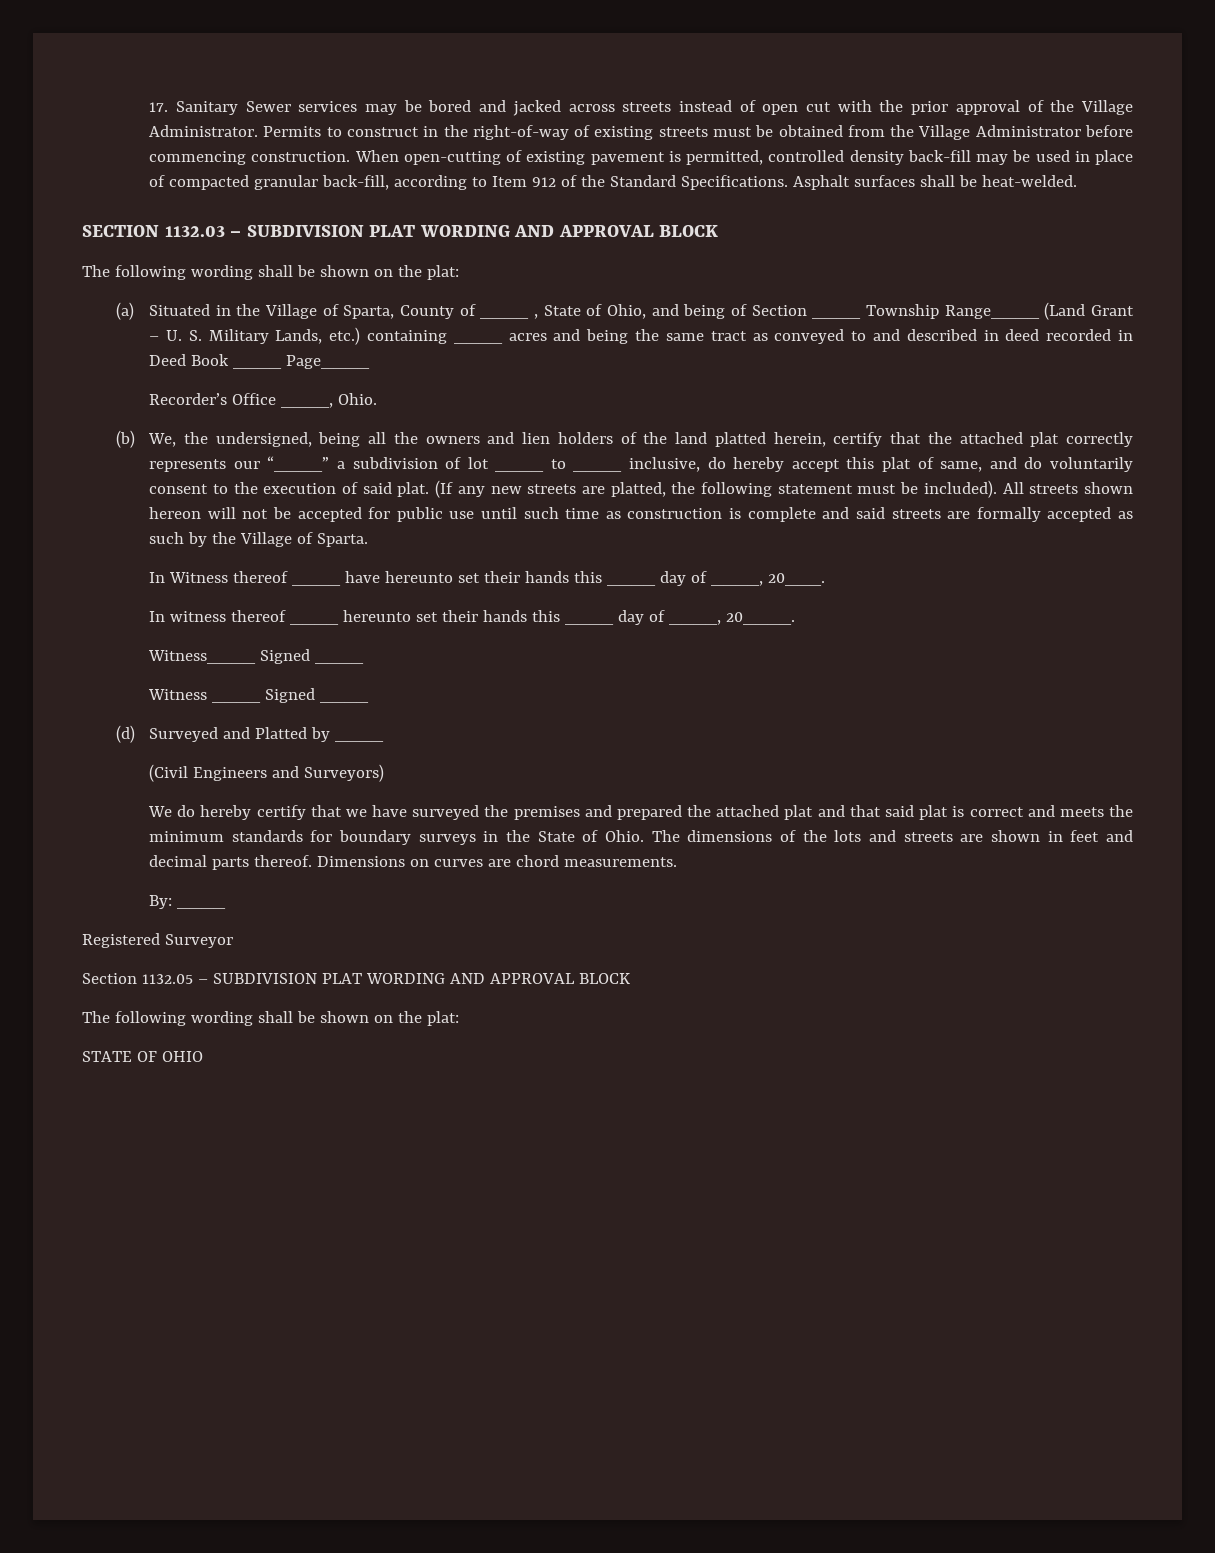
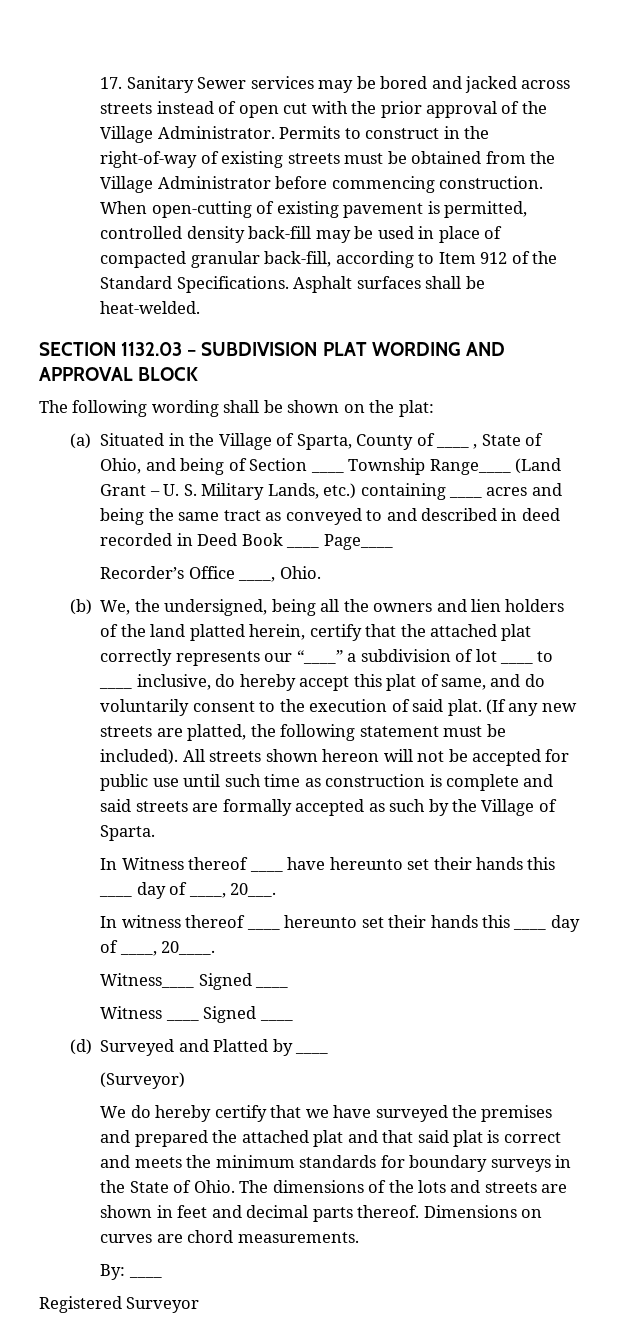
- (Civil Engineers and Surveyors)
+ (Surveyor)
- Section 1132.05 – SUBDIVISION PLAT WORDING AND APPROVAL BLOCK
- The following wording shall be shown on the plat:
- STATE OF OHIO

